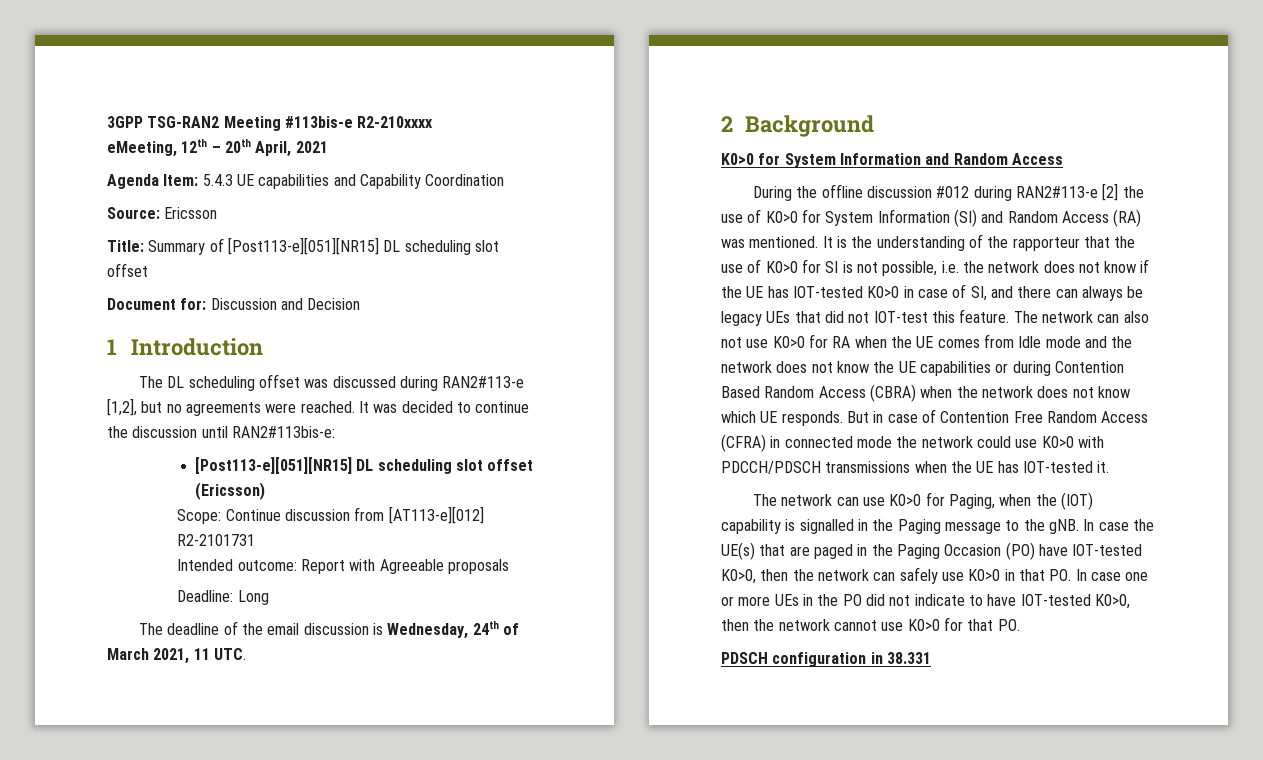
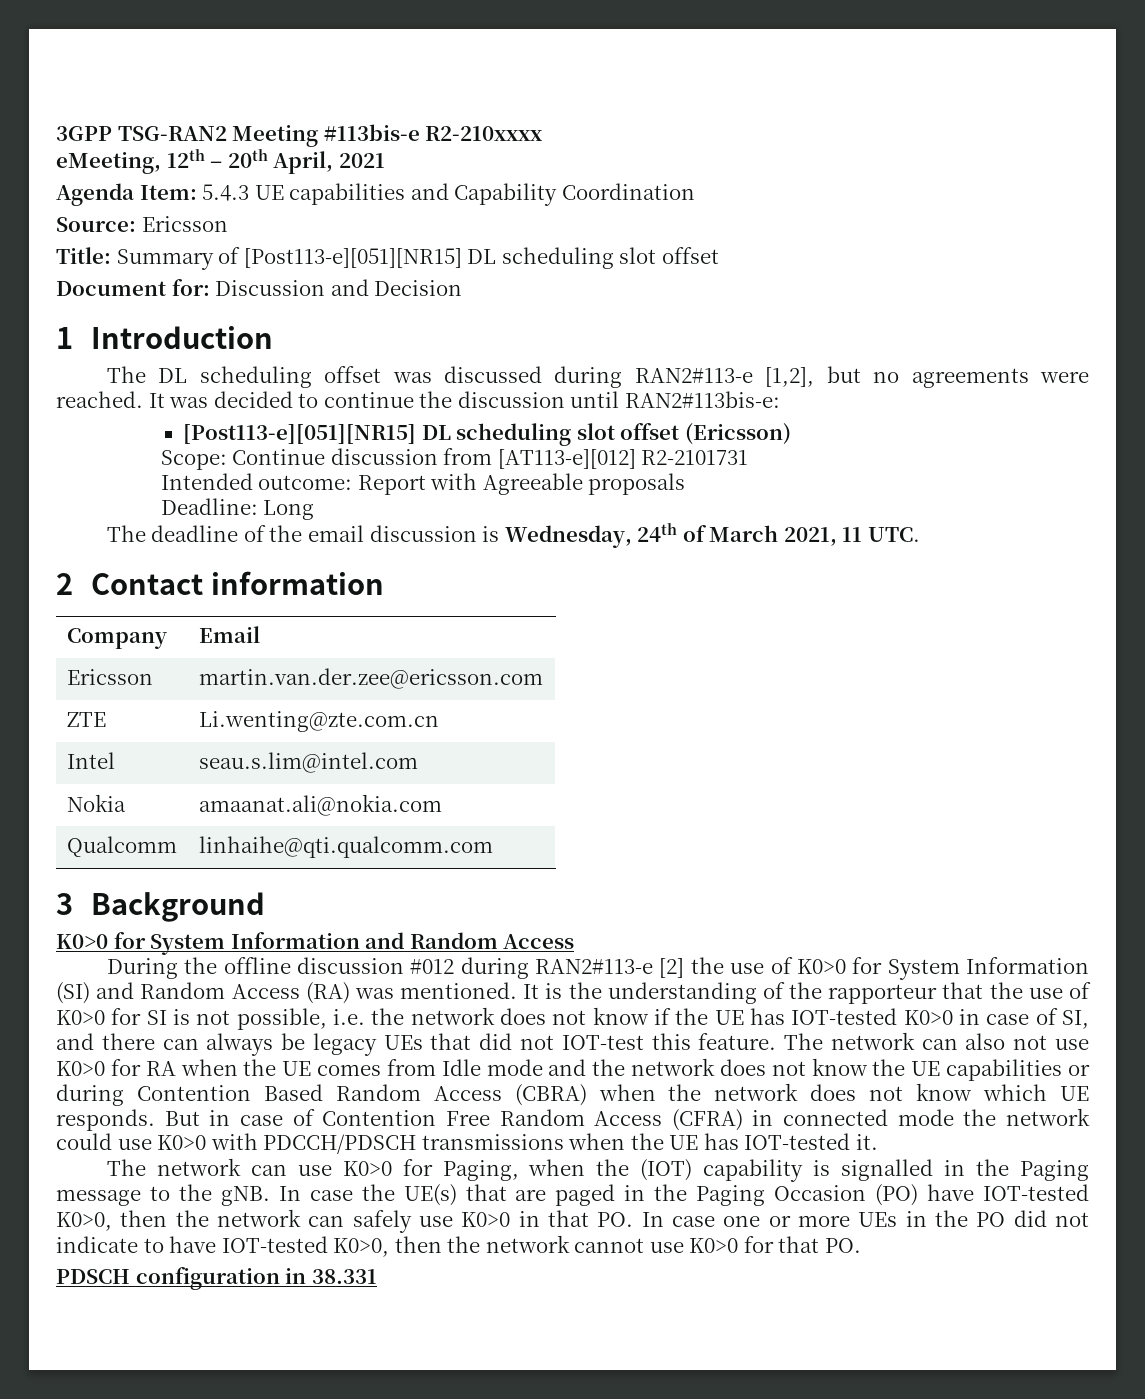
- 2 Background
+ 2 Contact information
+ Company | Email
+ Ericsson | martin.van.der.zee@ericsson.com
+ ZTE | Li.wenting@zte.com.cn
+ Intel | seau.s.lim@intel.com
+ Nokia | amaanat.ali@nokia.com
+ Qualcomm | linhaihe@qti.qualcomm.com
+ 3 Background

